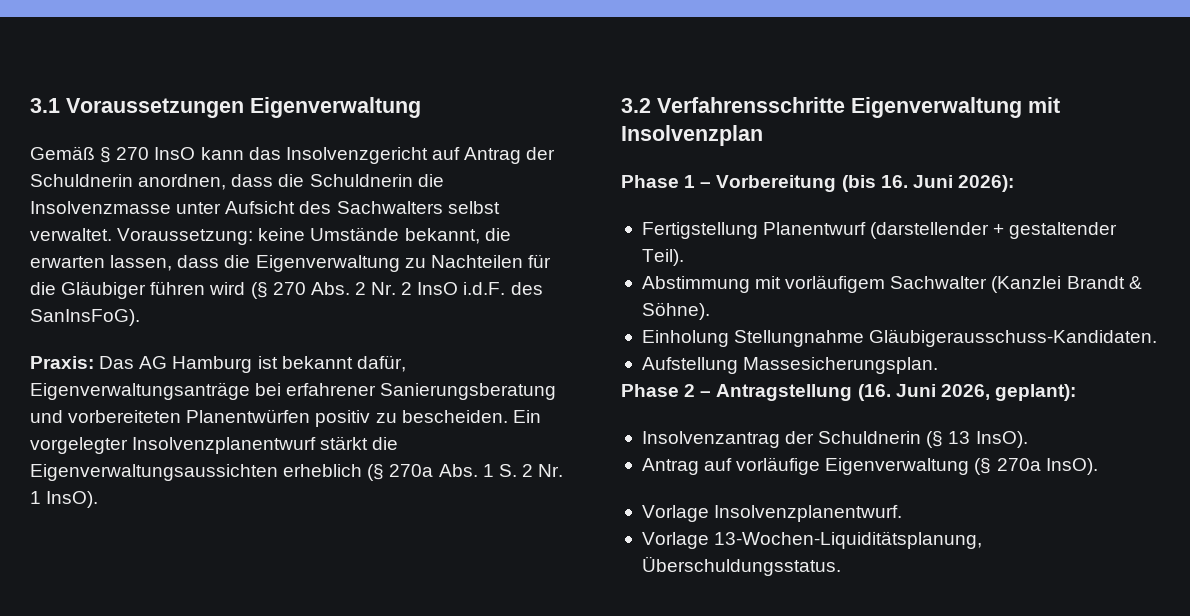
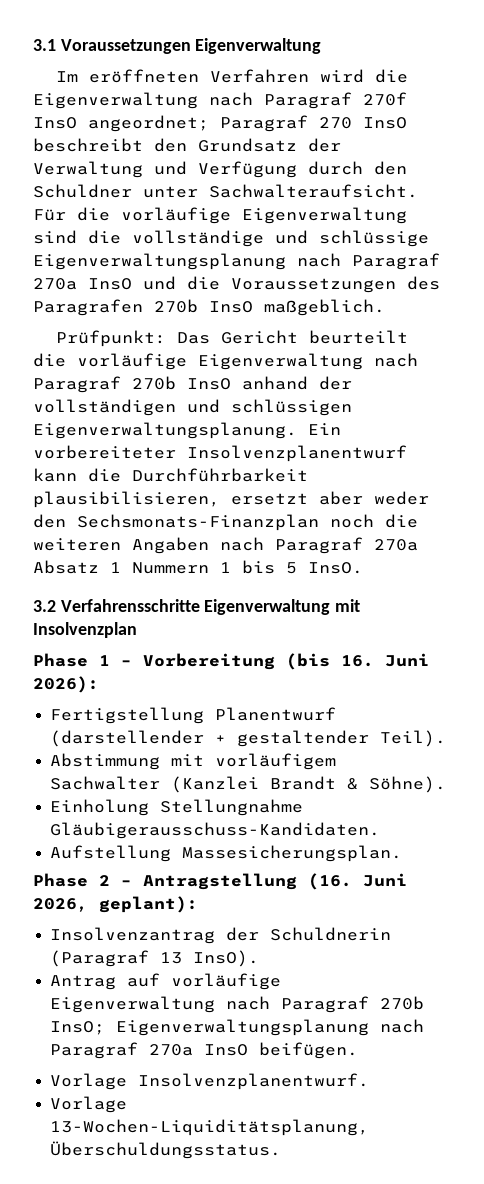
- Gemäß § 270 InsO kann das Insolvenzgericht auf Antrag der Schuldnerin anordnen, dass die Schuldnerin die Insolvenzmasse unter Aufsicht des Sachwalters selbst verwaltet. Voraussetzung: keine Umstände bekannt, die erwarten lassen, dass die Eigenverwaltung zu Nachteilen für die Gläubiger führen wird (§ 270 Abs. 2 Nr. 2 InsO i.d.F. des SanInsFoG).
- Praxis: Das AG Hamburg ist bekannt dafür, Eigenverwaltungsanträge bei erfahrener Sanierungsberatung und vorbereiteten Planentwürfen positiv zu bescheiden. Ein vorgelegter Insolvenzplanentwurf stärkt die Eigenverwaltungsaussichten erheblich (§ 270a Abs. 1 S. 2 Nr. 1 InsO).
+ Im eröffneten Verfahren wird die Eigenverwaltung nach Paragraf 270f InsO angeordnet; Paragraf 270 InsO beschreibt den Grundsatz der Verwaltung und Verfügung durch den Schuldner unter Sachwalteraufsicht. Für die vorläufige Eigenverwaltung sind die vollständige und schlüssige Eigenverwaltungsplanung nach Paragraf 270a InsO und die Voraussetzungen des Paragrafen 270b InsO maßgeblich.
+ Prüfpunkt: Das Gericht beurteilt die vorläufige Eigenverwaltung nach Paragraf 270b InsO anhand der vollständigen und schlüssigen Eigenverwaltungsplanung. Ein vorbereiteter Insolvenzplanentwurf kann die Durchführbarkeit plausibilisieren, ersetzt aber weder den Sechsmonats-Finanzplan noch die weiteren Angaben nach Paragraf 270a Absatz 1 Nummern 1 bis 5 InsO.
- Insolvenzantrag der Schuldnerin (§ 13 InsO).
+ Insolvenzantrag der Schuldnerin (Paragraf 13 InsO).
- Antrag auf vorläufige Eigenverwaltung (§ 270a InsO).
+ Antrag auf vorläufige Eigenverwaltung nach Paragraf 270b InsO; Eigenverwaltungsplanung nach Paragraf 270a InsO beifügen.

